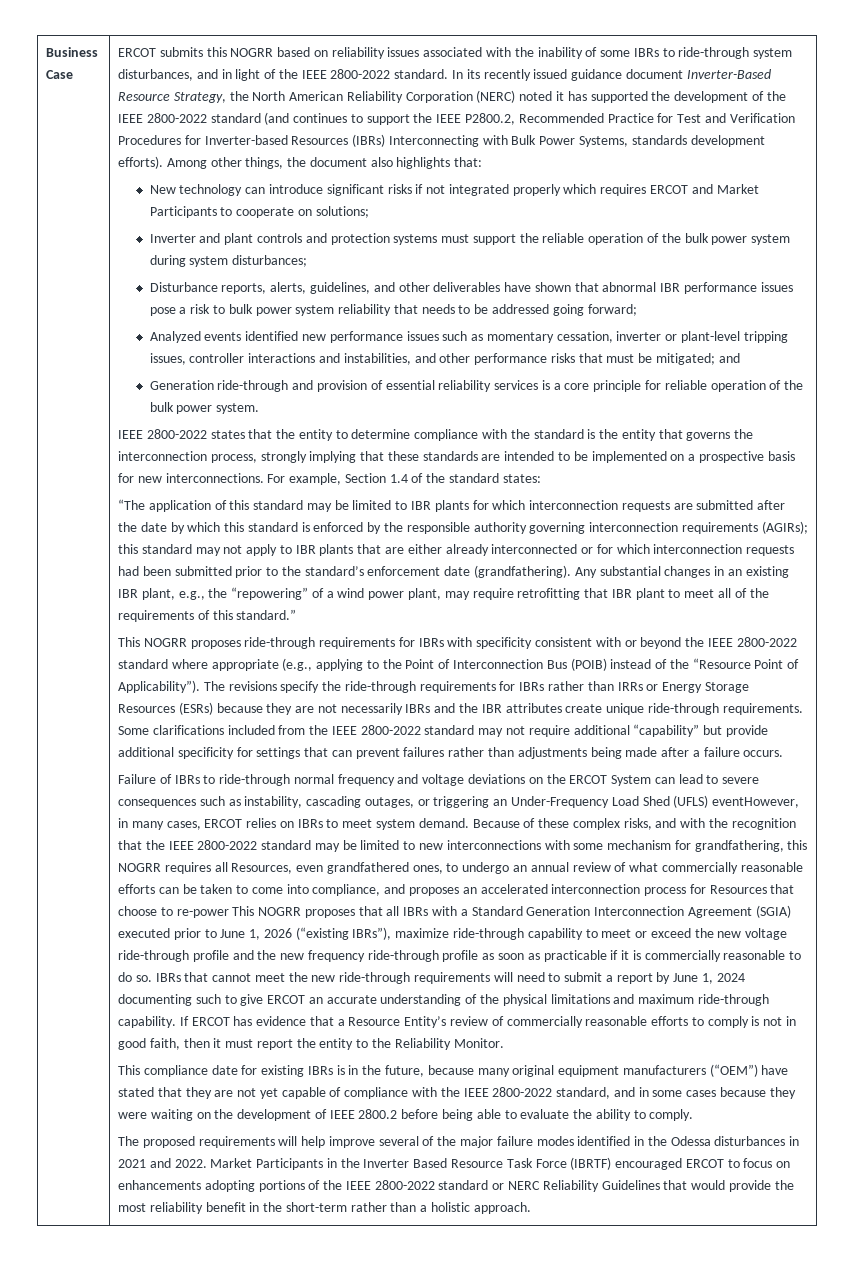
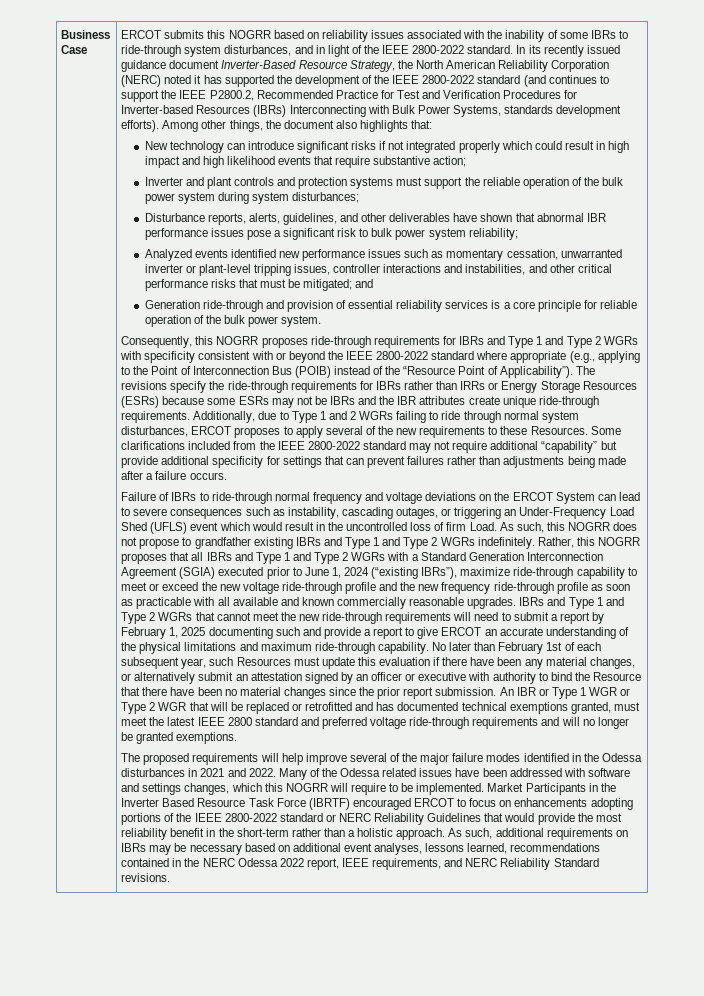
- New technology can introduce significant risks if not integrated properly which requires ERCOT and Market Participants to cooperate on solutions;
+ New technology can introduce significant risks if not integrated properly which could result in high impact and high likelihood events that require substantive action;
- Disturbance reports, alerts, guidelines, and other deliverables have shown that abnormal IBR performance issues pose a risk to bulk power system reliability that needs to be addressed going forward;
+ Disturbance reports, alerts, guidelines, and other deliverables have shown that abnormal IBR performance issues pose a significant risk to bulk power system reliability;
- Analyzed events identified new performance issues such as momentary cessation, inverter or plant-level tripping issues, controller interactions and instabilities, and other performance risks that must be mitigated; and
+ Analyzed events identified new performance issues such as momentary cessation, unwarranted inverter or plant-level tripping issues, controller interactions and instabilities, and other critical performance risks that must be mitigated; and
- IEEE 2800-2022 states that the entity to determine compliance with the standard is the entity that governs the interconnection process, strongly implying that these standards are intended to be implemented on a prospective basis for new interconnections. For example, Section 1.4 of the standard states:
- “The application of this standard may be limited to IBR plants for which interconnection requests are submitted after the date by which this standard is enforced by the responsible authority governing interconnection requirements (AGIRs); this standard may not apply to IBR plants that are either already interconnected or for which interconnection requests had been submitted prior to the standard’s enforcement date (grandfathering). Any substantial changes in an existing IBR plant, e.g., the “repowering” of a wind power plant, may require retrofitting that IBR plant to meet all of the requirements of this standard.”
- This NOGRR proposes ride-through requirements for IBRs with specificity consistent with or beyond the IEEE 2800-2022 standard where appropriate (e.g., applying to the Point of Interconnection Bus (POIB) instead of the “Resource Point of Applicability”).
+ Consequently, this NOGRR proposes ride-through requirements for IBRs and Type 1 and Type 2 WGRs with specificity consistent with or beyond the IEEE 2800-2022 standard where appropriate (e.g., applying to the Point of Interconnection Bus (POIB) instead of the “Resource Point of Applicability”).
- The revisions specify the ride-through requirements for IBRs rather than IRRs or Energy Storage Resources (ESRs) because they are not necessarily IBRs and the IBR attributes create unique ride-through requirements.
+ The revisions specify the ride-through requirements for IBRs rather than IRRs or Energy Storage Resources (ESRs) because some ESRs may not be IBRs and the IBR attributes create unique ride-through requirements.
+ Additionally, due to Type 1 and 2 WGRs failing to ride through normal system disturbances, ERCOT proposes to apply several of the new requirements to these Resources.
- Failure of IBRs to ride-through normal frequency and voltage deviations on the ERCOT System can lead to severe consequences such as instability, cascading outages, or triggering an Under-Frequency Load Shed (UFLS) eventHowever, in many cases, ERCOT relies on IBRs to meet system demand. Because of these complex risks, and with the recognition that the IEEE 2800-2022 standard may be limited to new interconnections with some mechanism for grandfathering, this NOGRR requires all Resources, even grandfathered ones, to undergo an annual review of what commercially reasonable efforts can be taken to come into compliance, and proposes an accelerated interconnection process for Resources that choose to re-power This NOGRR proposes that all IBRs with a Standard Generation Interconnection Agreement (SGIA) executed prior to June 1, 2026 (“existing IBRs”), maximize ride-through capability to meet or exceed the new voltage ride-through profile and the new frequency ride-through profile as soon as practicable if it is commercially reasonable to do so. IBRs that cannot meet the new ride-through requirements will need to submit a report by June 1, 2024 documenting such to give ERCOT an accurate understanding of the physical limitations and maximum ride-through capability.
+ Failure of IBRs to ride-through normal frequency and voltage deviations on the ERCOT System can lead to severe consequences such as instability, cascading outages, or triggering an Under-Frequency Load Shed (UFLS) event which would result in the uncontrolled loss of firm Load. As such, this NOGRR does not propose to grandfather existing IBRs and Type 1 and Type 2 WGRs indefinitely. Rather, this NOGRR proposes that all IBRs and Type 1 and Type 2 WGRs with a Standard Generation Interconnection Agreement (SGIA) executed prior to June 1, 2024 (“existing IBRs”), maximize ride-through capability to meet or exceed the new voltage ride-through profile and the new frequency ride-through profile as soon as practicable with all available and known commercially reasonable upgrades. IBRs and Type 1 and Type 2 WGRs that cannot meet the new ride-through requirements will need to submit a report by February 1, 2025 documenting such and provide a report to give ERCOT an accurate understanding of the physical limitations and maximum ride-through capability.
- If ERCOT has evidence that a Resource Entity’s review of commercially reasonable efforts to comply is not in good faith, then it must report the entity to the Reliability Monitor.
- This compliance date for existing IBRs is in the future, because many original equipment manufacturers (“OEM”) have stated that they are not yet capable of compliance with the IEEE 2800-2022 standard, and in some cases because they were waiting on the development of IEEE 2800.2 before being able to evaluate the ability to comply.
+ No later than February 1st of each subsequent year, such Resources must update this evaluation if there have been any material changes, or alternatively submit an attestation signed by an officer or executive with authority to bind the Resource that there have been no material changes since the prior report submission. An IBR or Type 1 WGR or Type 2 WGR that will be replaced or retrofitted and has documented technical exemptions granted, must meet the latest IEEE 2800 standard and preferred voltage ride-through requirements and will no longer be granted exemptions.
+ Many of the Odessa related issues have been addressed with software and settings changes, which this NOGRR will require to be implemented.
+ As such, additional requirements on IBRs may be necessary based on additional event analyses, lessons learned, recommendations contained in the NERC Odessa 2022 report, IEEE requirements, and NERC Reliability Standard revisions.

